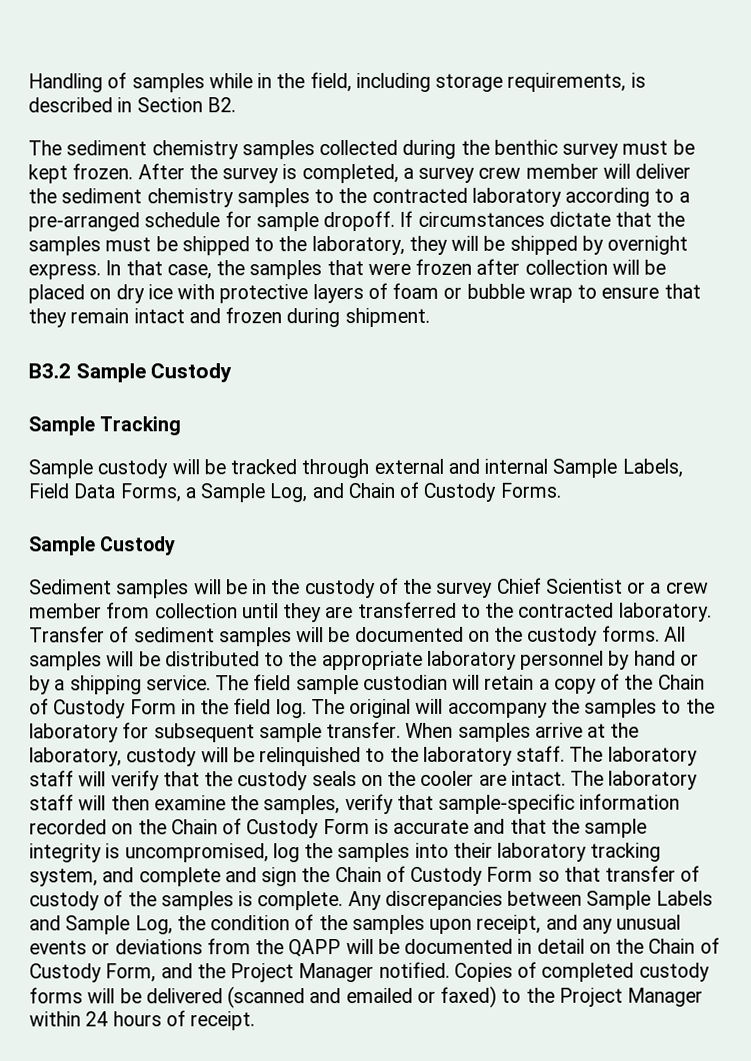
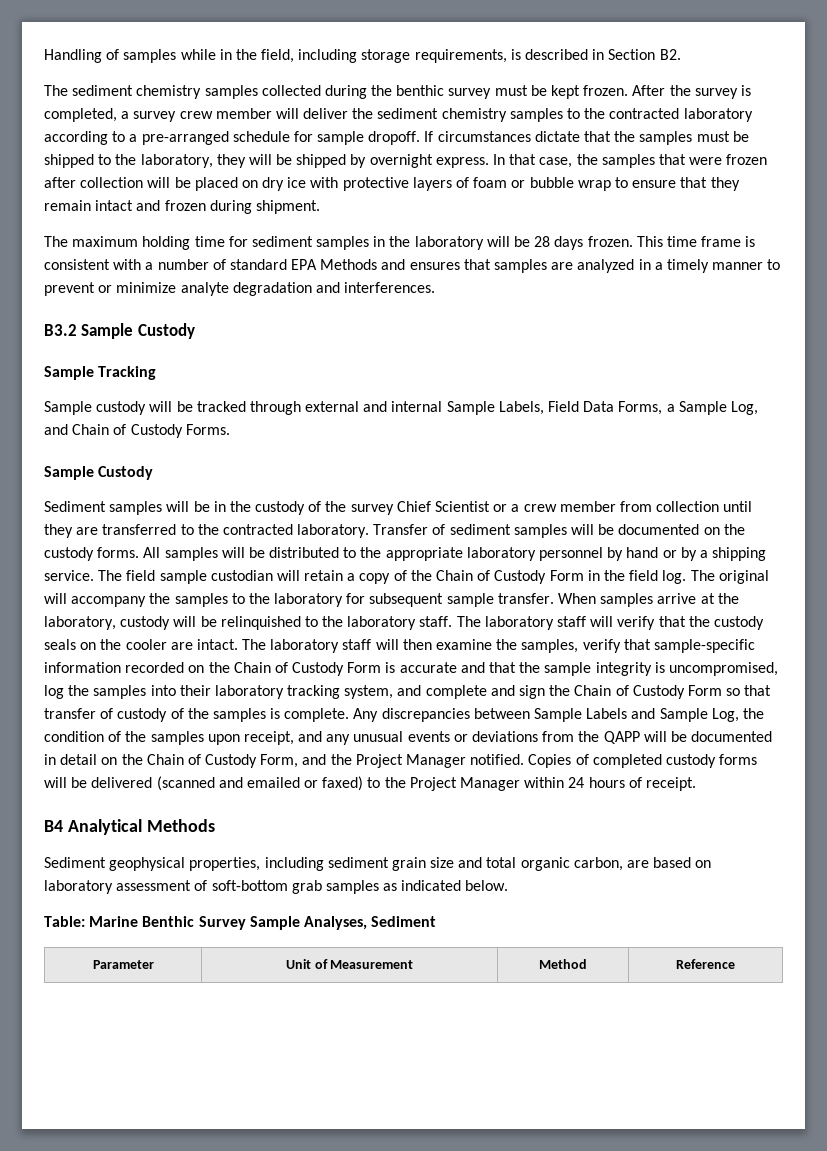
+ The maximum holding time for sediment samples in the laboratory will be 28 days frozen. This time frame is consistent with a number of standard EPA Methods and ensures that samples are analyzed in a timely manner to prevent or minimize analyte degradation and interferences.
+ B4 Analytical Methods
+ Sediment geophysical properties, including sediment grain size and total organic carbon, are based on laboratory assessment of soft-bottom grab samples as indicated below.
+ Table: Marine Benthic Survey Sample Analyses, Sediment
+ Parameter | Unit of Measurement | Method | Reference

